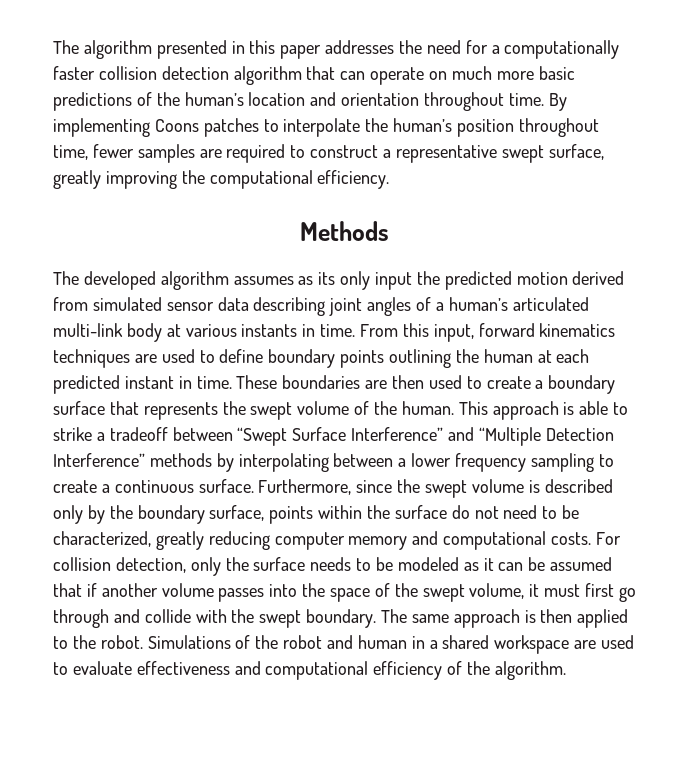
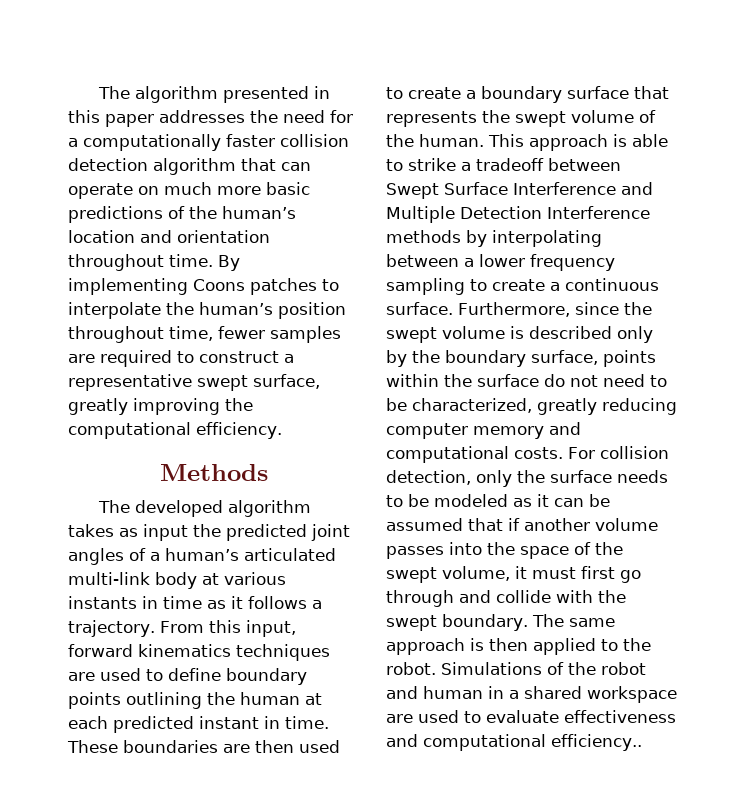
- The developed algorithm assumes as its only input the predicted motion derived from simulated sensor data describing joint angles of a human’s articulated multi-link body at various instants in time.
+ The developed algorithm takes as input the predicted joint angles of a human’s articulated multi-link body at various instants in time as it follows a trajectory.
- This approach is able to strike a tradeoff between “Swept Surface Interference” and “Multiple Detection Interference” methods by interpolating between a lower frequency sampling to create a continuous surface.
+ This approach is able to strike a tradeoff between Swept Surface Interference and Multiple Detection Interference methods by interpolating between a lower frequency sampling to create a continuous surface.
- Simulations of the robot and human in a shared workspace are used to evaluate effectiveness and computational efficiency of the algorithm.
+ Simulations of the robot and human in a shared workspace are used to evaluate effectiveness and computational efficiency..

